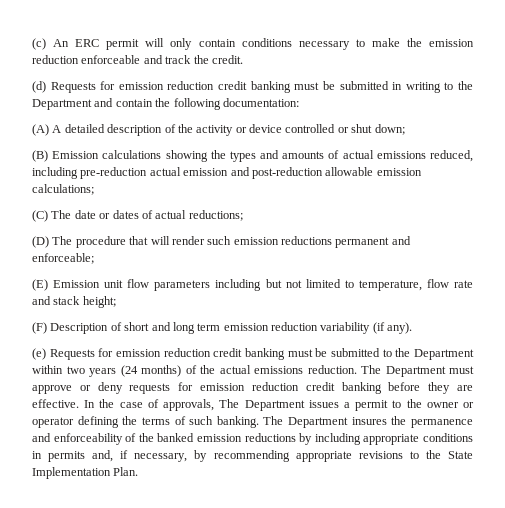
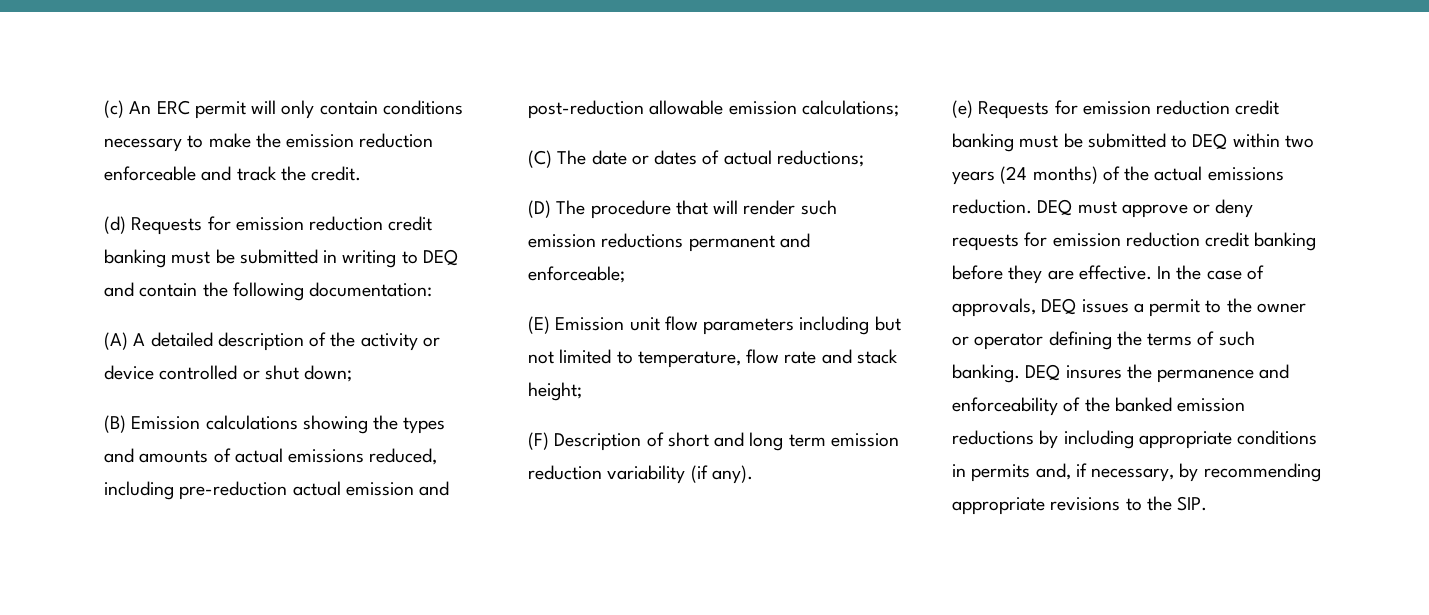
- (d) Requests for emission reduction credit banking must be submitted in writing to the Department and contain the following documentation:
+ (d) Requests for emission reduction credit banking must be submitted in writing to DEQ and contain the following documentation:
- (e) Requests for emission reduction credit banking must be submitted to the Department within two years (24 months) of the actual emissions reduction.
+ (e) Requests for emission reduction credit banking must be submitted to DEQ within two years (24 months) of the actual emissions reduction.
- The Department must approve or deny requests for emission reduction credit banking before they are effective.
+ DEQ must approve or deny requests for emission reduction credit banking before they are effective.
- In the case of approvals, The Department issues a permit to the owner or operator defining the terms of such banking.
+ In the case of approvals, DEQ issues a permit to the owner or operator defining the terms of such banking.
- The Department insures the permanence and enforceability of the banked emission reductions by including appropriate conditions in permits and, if necessary, by recommending appropriate revisions to the State Implementation Plan.
+ DEQ insures the permanence and enforceability of the banked emission reductions by including appropriate conditions in permits and, if necessary, by recommending appropriate revisions to the SIP.

